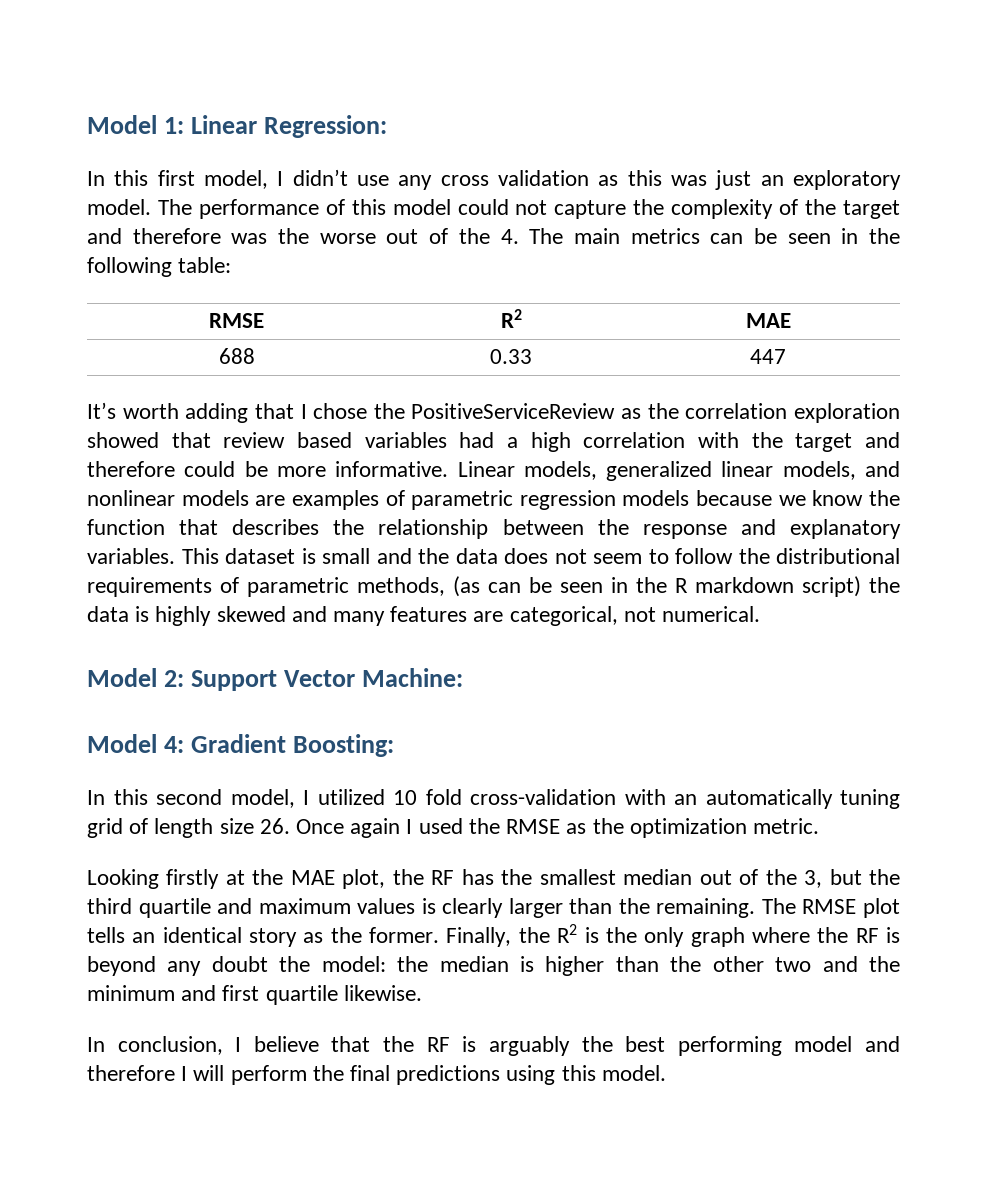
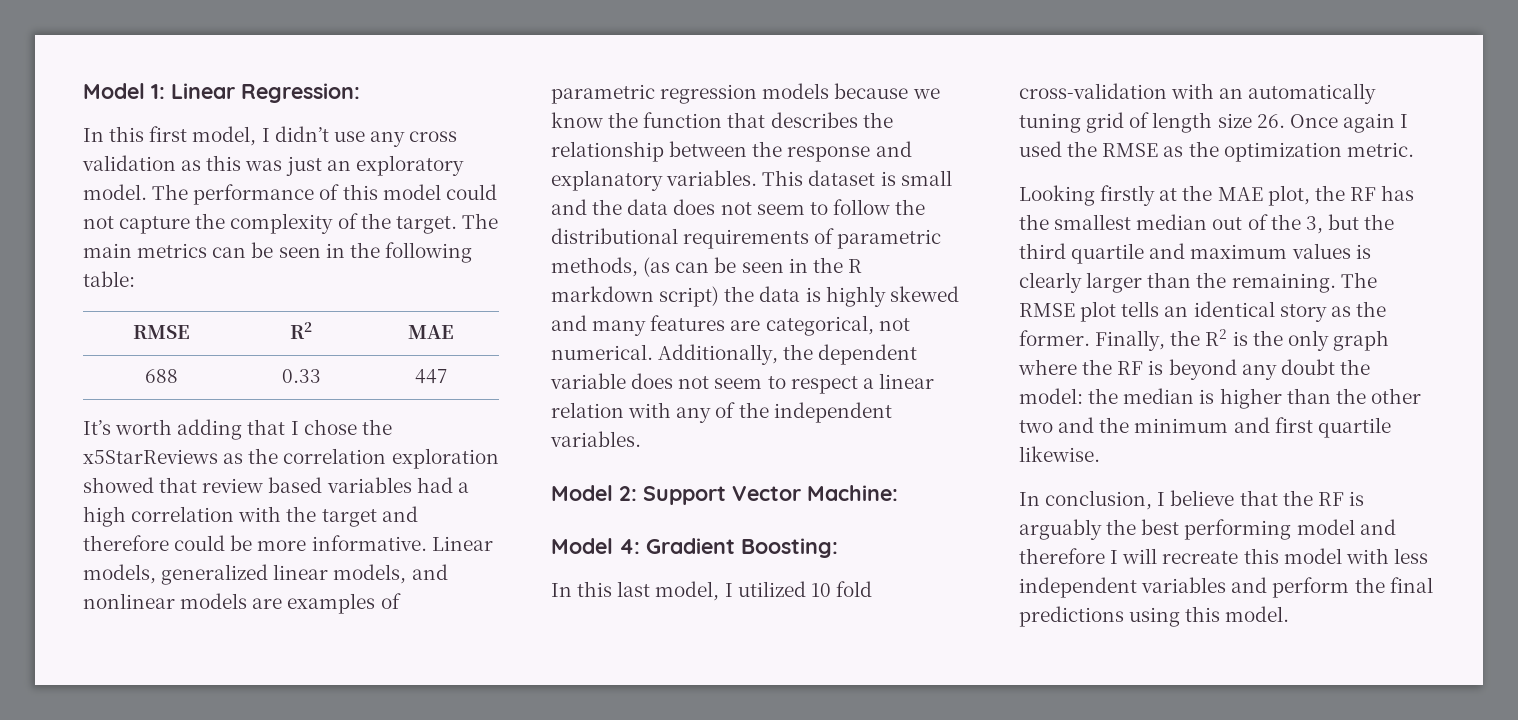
- The performance of this model could not capture the complexity of the target and therefore was the worse out of the 4. The main metrics can be seen in the following table:
+ The performance of this model could not capture the complexity of the target. The main metrics can be seen in the following table:
- It’s worth adding that I chose the PositiveServiceReview as the correlation exploration showed that review based variables had a high correlation with the target and therefore could be more informative.
+ It’s worth adding that I chose the x5StarReviews as the correlation exploration showed that review based variables had a high correlation with the target and therefore could be more informative.
+ Additionally, the dependent variable does not seem to respect a linear relation with any of the independent variables.
- In this second model, I utilized 10 fold cross-validation with an automatically tuning grid of length size 26. Once again I used the RMSE as the optimization metric.
+ In this last model, I utilized 10 fold cross-validation with an automatically tuning grid of length size 26. Once again I used the RMSE as the optimization metric.
- In conclusion, I believe that the RF is arguably the best performing model and therefore I will perform the final predictions using this model.
+ In conclusion, I believe that the RF is arguably the best performing model and therefore I will recreate this model with less independent variables and perform the final predictions using this model.

